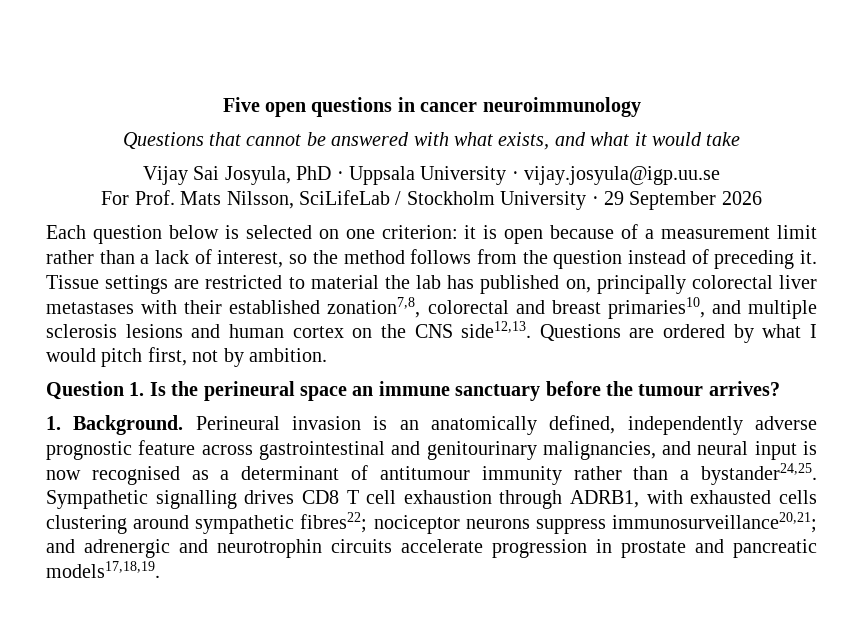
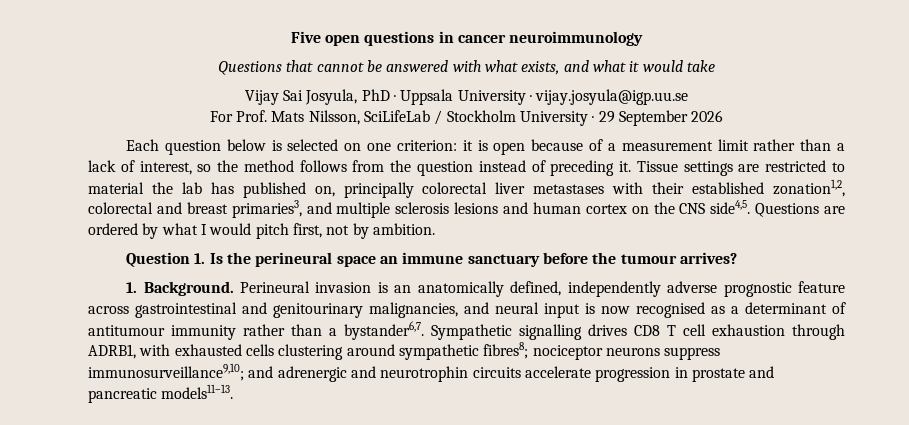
- Tissue settings are restricted to material the lab has published on, principally colorectal liver metastases with their established zonation7,8, colorectal and breast primaries10, and multiple sclerosis lesions and human cortex on the CNS side12,13.
+ Tissue settings are restricted to material the lab has published on, principally colorectal liver metastases with their established zonation1,2, colorectal and breast primaries3, and multiple sclerosis lesions and human cortex on the CNS side4,5.
- Perineural invasion is an anatomically defined, independently adverse prognostic feature across gastrointestinal and genitourinary malignancies, and neural input is now recognised as a determinant of antitumour immunity rather than a bystander24,25.
+ Perineural invasion is an anatomically defined, independently adverse prognostic feature across gastrointestinal and genitourinary malignancies, and neural input is now recognised as a determinant of antitumour immunity rather than a bystander6,7.
- Sympathetic signalling drives CD8 T cell exhaustion through ADRB1, with exhausted cells clustering around sympathetic fibres22; nociceptor neurons suppress immunosurveillance20,21; and adrenergic and neurotrophin circuits accelerate progression in prostate and pancreatic models17,18,19.
+ Sympathetic signalling drives CD8 T cell exhaustion through ADRB1, with exhausted cells clustering around sympathetic fibres8; nociceptor neurons suppress immunosurveillance9,10; and adrenergic and neurotrophin circuits accelerate progression in prostate and pancreatic models11–13.

